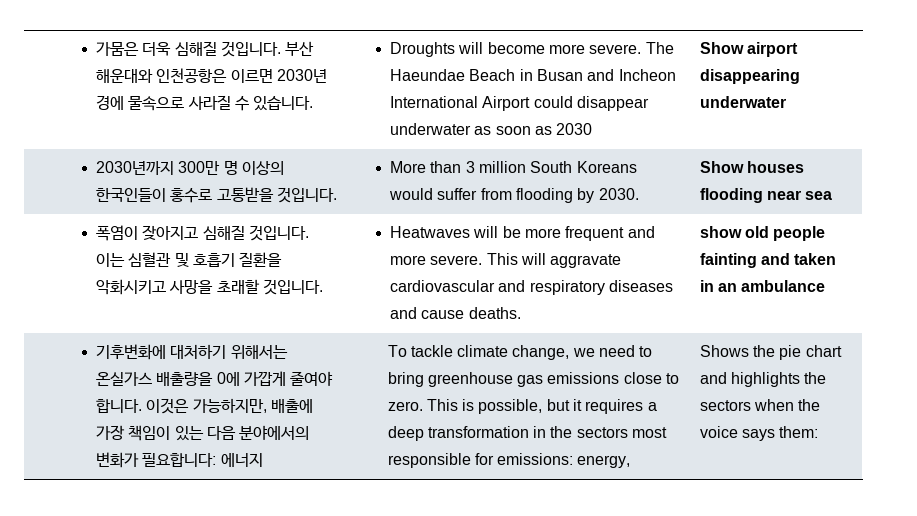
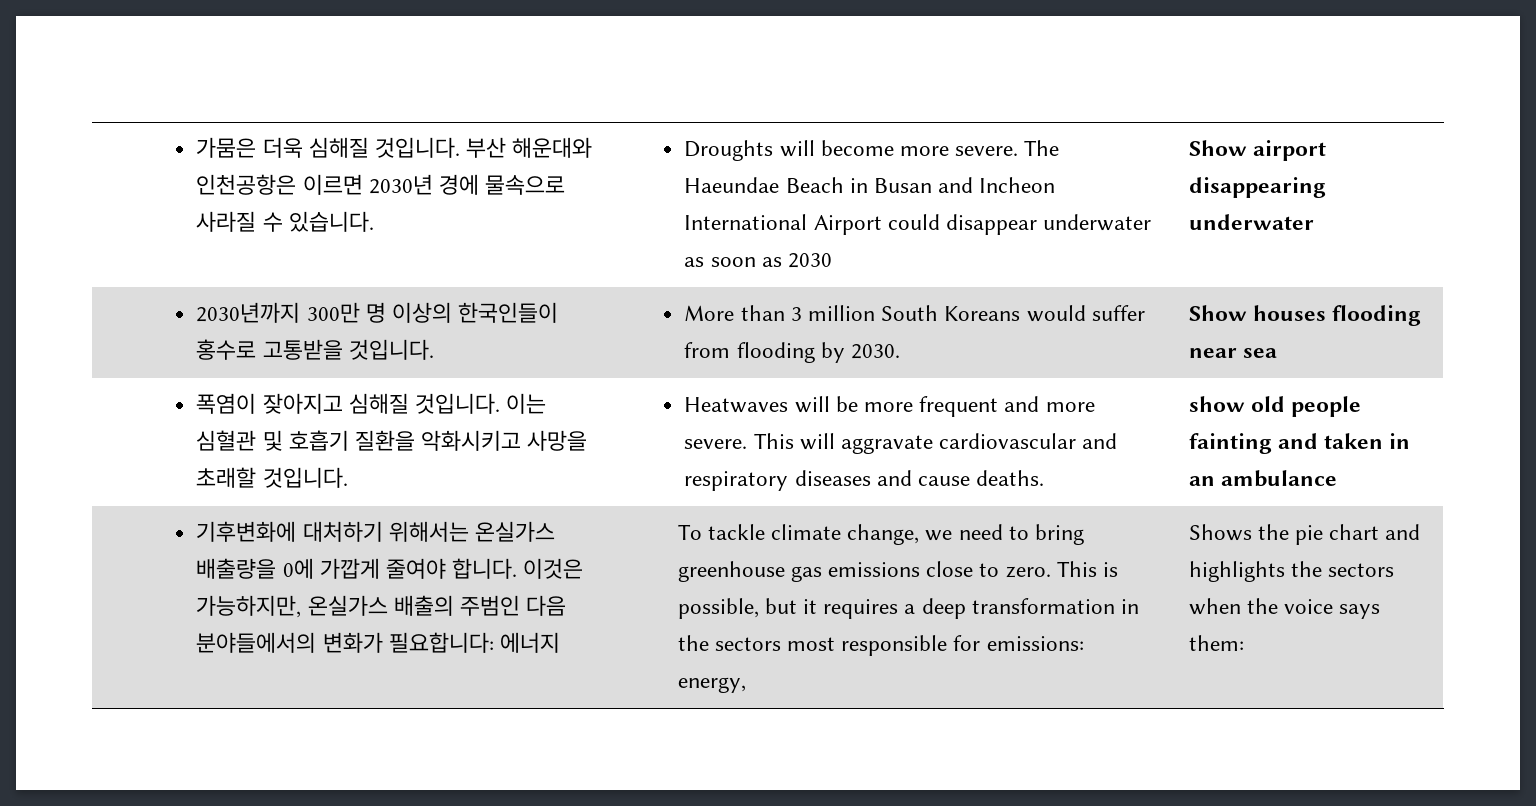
- 이것은 가능하지만, 배출에 가장 책임이 있는 다음 분야에서의 변화가 필요합니다: 에너지
+ 이것은 가능하지만, 온실가스 배출의 주범인 다음 분야들에서의 변화가 필요합니다: 에너지

